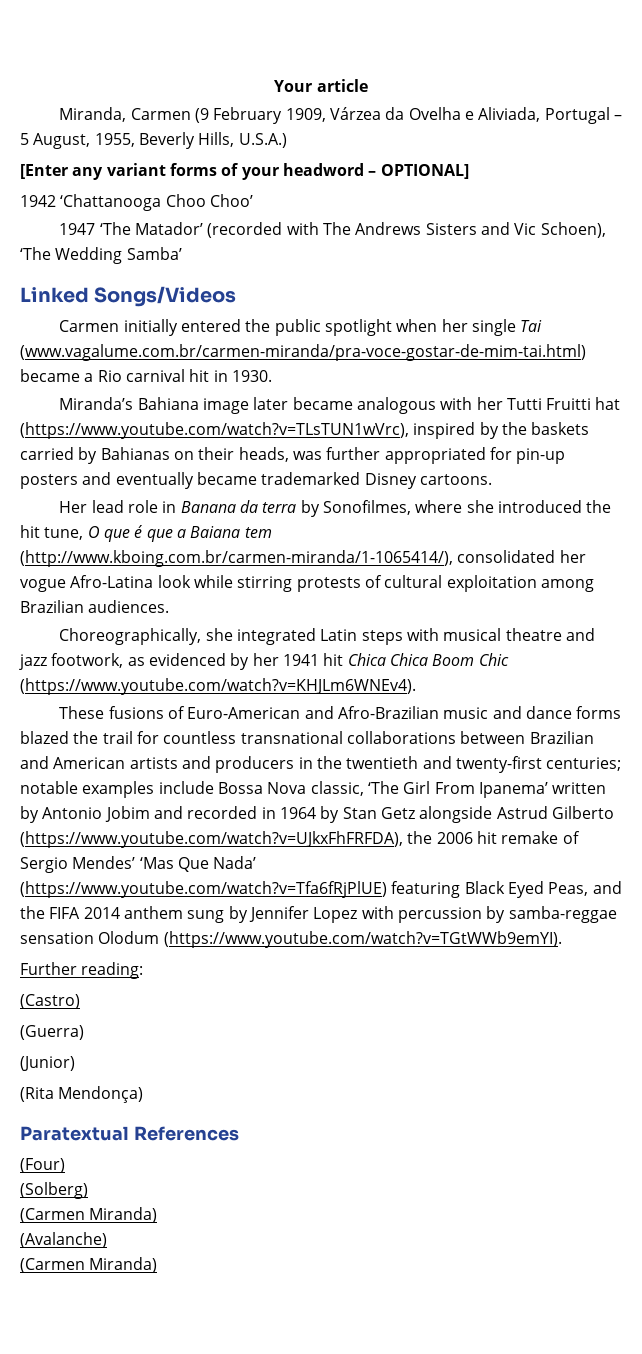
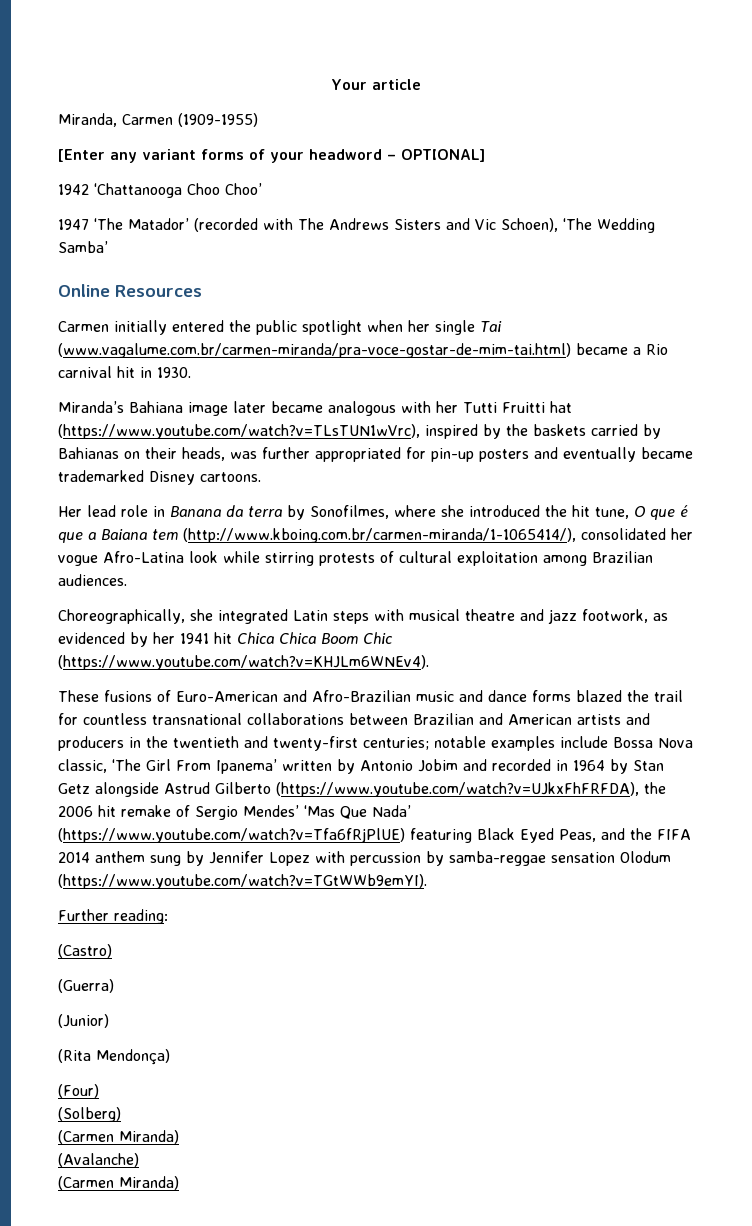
- Miranda, Carmen (9 February 1909, Várzea da Ovelha e Aliviada, Portugal – 5 August, 1955, Beverly Hills, U.S.A.)
+ Miranda, Carmen (1909-1955)
- Linked Songs/Videos
+ Online Resources
- Paratextual References

